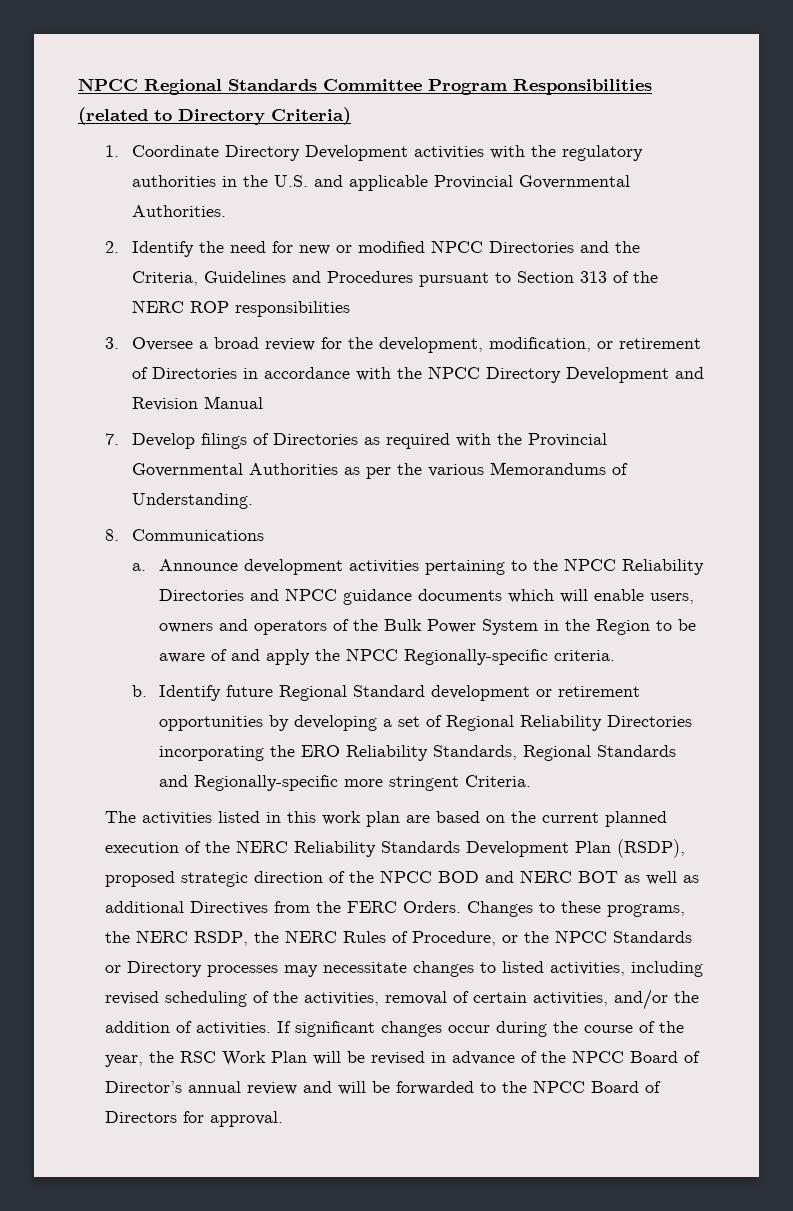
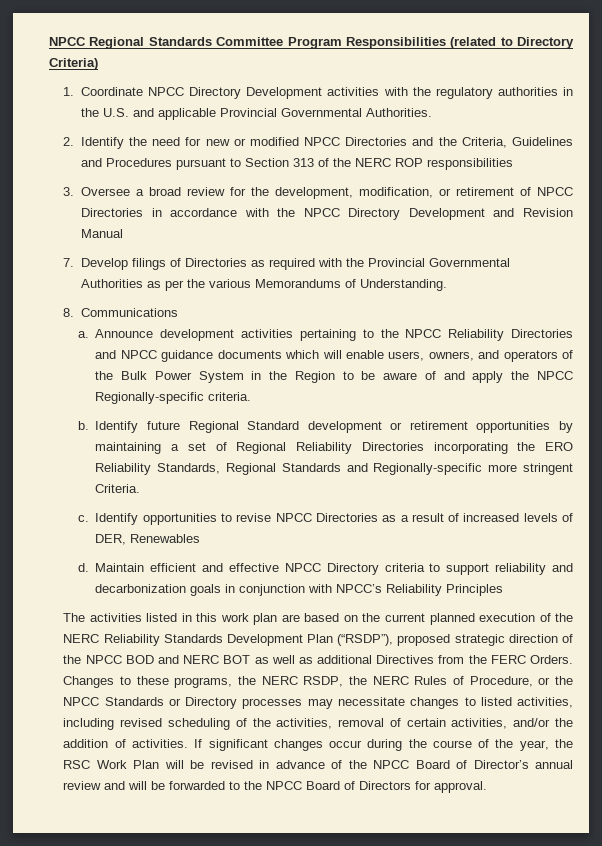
- 1. Coordinate Directory Development activities with the regulatory authorities in the U.S. and applicable Provincial Governmental Authorities.
+ 1. Coordinate NPCC Directory Development activities with the regulatory authorities in the U.S. and applicable Provincial Governmental Authorities.
- 3. Oversee a broad review for the development, modification, or retirement of Directories in accordance with the NPCC Directory Development and Revision Manual
+ 3. Oversee a broad review for the development, modification, or retirement of NPCC Directories in accordance with the NPCC Directory Development and Revision Manual
- Announce development activities pertaining to the NPCC Reliability Directories and NPCC guidance documents which will enable users, owners and operators of the Bulk Power System in the Region to be aware of and apply the NPCC Regionally-specific criteria.
+ Announce development activities pertaining to the NPCC Reliability Directories and NPCC guidance documents which will enable users, owners, and operators of the Bulk Power System in the Region to be aware of and apply the NPCC Regionally-specific criteria.
- Identify future Regional Standard development or retirement opportunities by developing a set of Regional Reliability Directories incorporating the ERO Reliability Standards, Regional Standards and Regionally-specific more stringent Criteria.
+ Identify future Regional Standard development or retirement opportunities by maintaining a set of Regional Reliability Directories incorporating the ERO Reliability Standards, Regional Standards and Regionally-specific more stringent Criteria.
+ c. Identify opportunities to revise NPCC Directories as a result of increased levels of DER, Renewables
+ d. Maintain efficient and effective NPCC Directory criteria to support reliability and decarbonization goals in conjunction with NPCC’s Reliability Principles
- The activities listed in this work plan are based on the current planned execution of the NERC Reliability Standards Development Plan (RSDP), proposed strategic direction of the NPCC BOD and NERC BOT as well as additional Directives from the FERC Orders.
+ The activities listed in this work plan are based on the current planned execution of the NERC Reliability Standards Development Plan (“RSDP”), proposed strategic direction of the NPCC BOD and NERC BOT as well as additional Directives from the FERC Orders.

